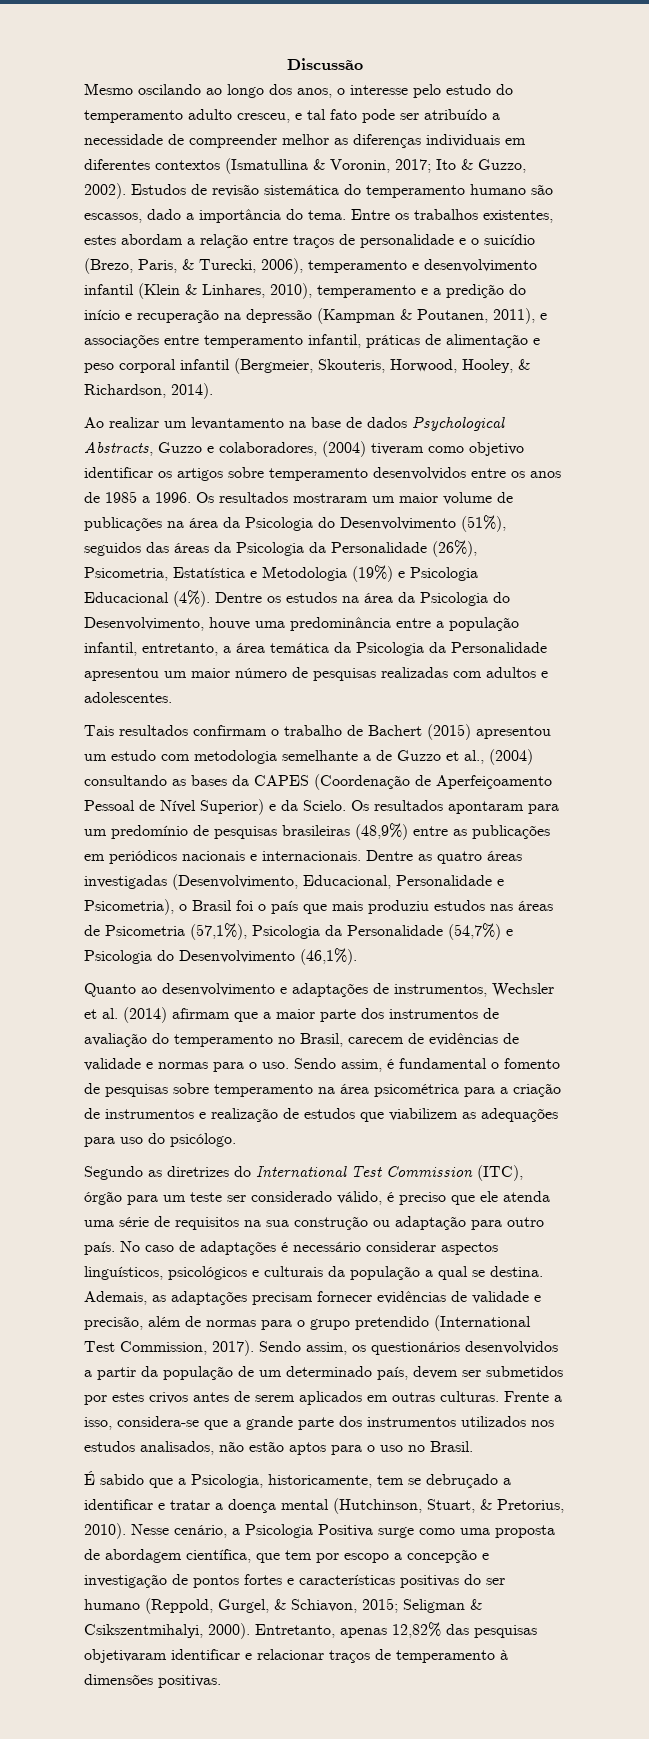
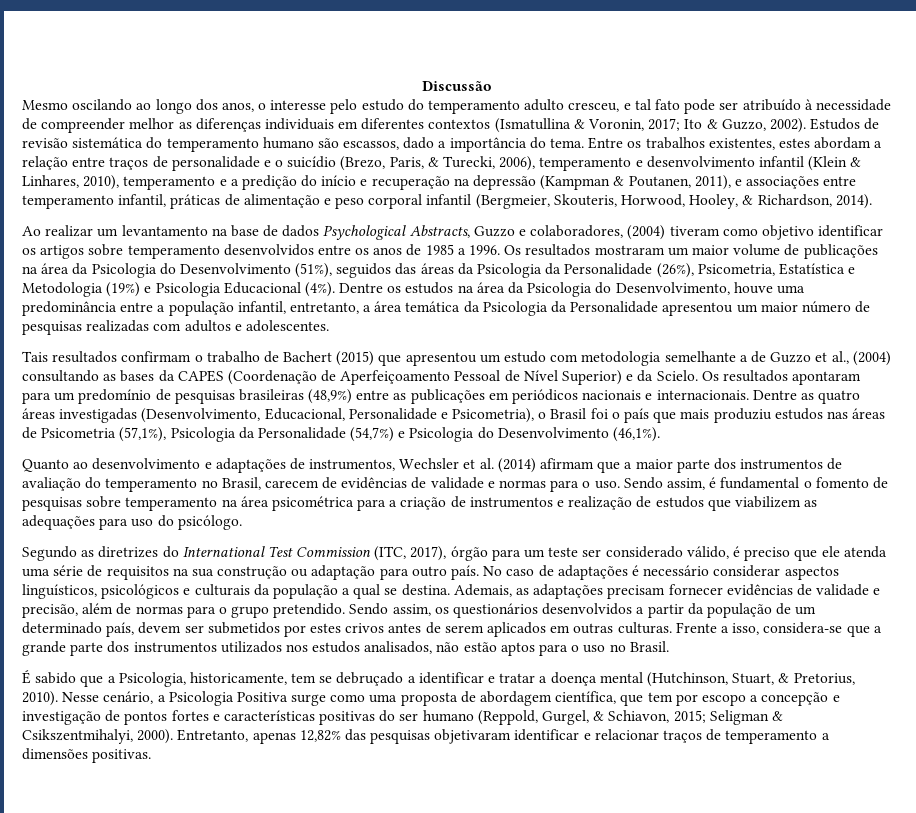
- Mesmo oscilando ao longo dos anos, o interesse pelo estudo do temperamento adulto cresceu, e tal fato pode ser atribuído a necessidade de compreender melhor as diferenças individuais em diferentes contextos (Ismatullina & Voronin, 2017; Ito & Guzzo, 2002).
+ Mesmo oscilando ao longo dos anos, o interesse pelo estudo do temperamento adulto cresceu, e tal fato pode ser atribuído à necessidade de compreender melhor as diferenças individuais em diferentes contextos (Ismatullina & Voronin, 2017; Ito & Guzzo, 2002).
- Tais resultados confirmam o trabalho de Bachert (2015) apresentou um estudo com metodologia semelhante a de Guzzo et al., (2004) consultando as bases da CAPES (Coordenação de Aperfeiçoamento Pessoal de Nível Superior) e da Scielo.
+ Tais resultados confirmam o trabalho de Bachert (2015) que apresentou um estudo com metodologia semelhante a de Guzzo et al., (2004) consultando as bases da CAPES (Coordenação de Aperfeiçoamento Pessoal de Nível Superior) e da Scielo.
- Segundo as diretrizes do International Test Commission (ITC), órgão para um teste ser considerado válido, é preciso que ele atenda uma série de requisitos na sua construção ou adaptação para outro país.
+ Segundo as diretrizes do International Test Commission (ITC, 2017), órgão para um teste ser considerado válido, é preciso que ele atenda uma série de requisitos na sua construção ou adaptação para outro país.
- Ademais, as adaptações precisam fornecer evidências de validade e precisão, além de normas para o grupo pretendido (International Test Commission, 2017).
+ Ademais, as adaptações precisam fornecer evidências de validade e precisão, além de normas para o grupo pretendido.
- Entretanto, apenas 12,82% das pesquisas objetivaram identificar e relacionar traços de temperamento à dimensões positivas.
+ Entretanto, apenas 12,82% das pesquisas objetivaram identificar e relacionar traços de temperamento a dimensões positivas.

